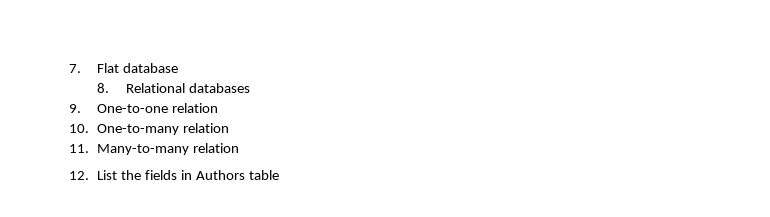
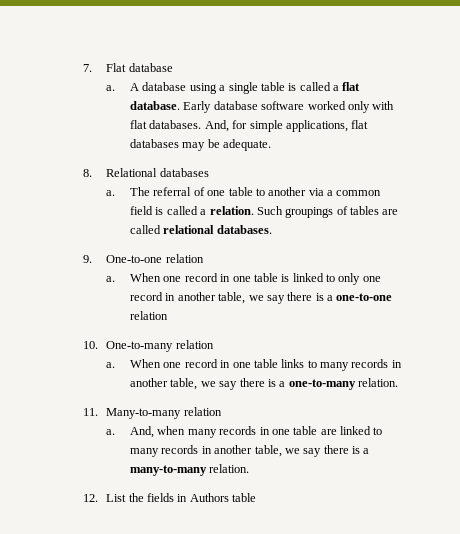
+ a. A database using a single table is called a flat database. Early database software worked only with flat databases. And, for simple applications, flat databases may be adequate.
  8. Relational databases
+ a. The referral of one table to another via a common field is called a relation. Such groupings of tables are called relational databases.
  9. One-to-one relation
+ a. When one record in one table is linked to only one record in another table, we say there is a one-to-one relation
  10. One-to-many relation
+ a. When one record in one table links to many records in another table, we say there is a one-to-many relation.
  11. Many-to-many relation
+ a. And, when many records in one table are linked to many records in another table, we say there is a many-to-many relation.

